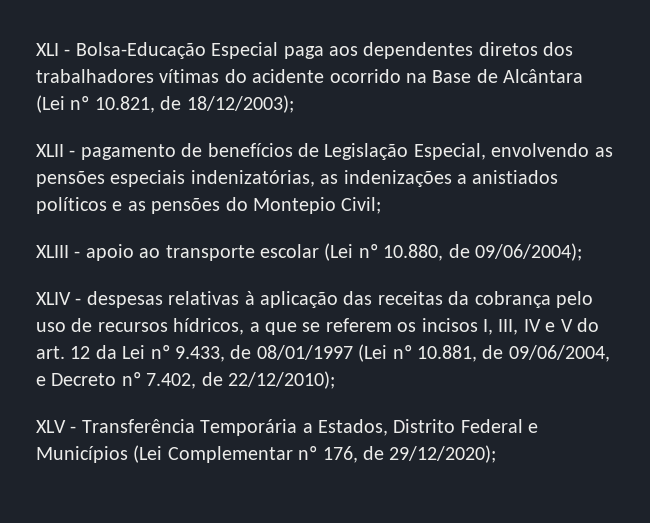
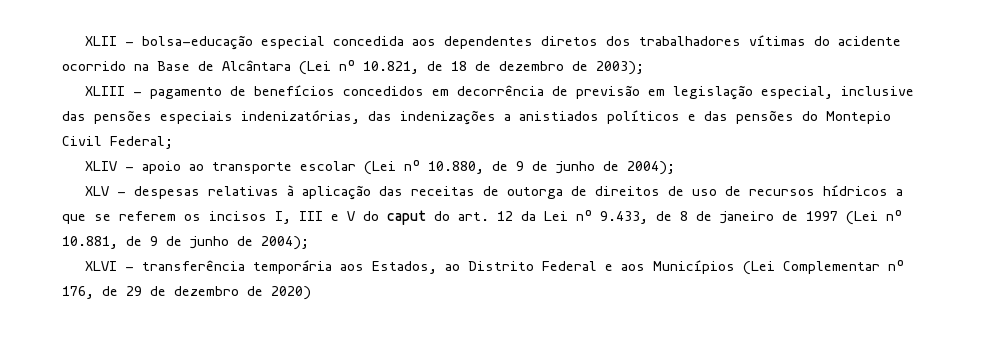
- XLI - Bolsa-Educação Especial paga aos dependentes diretos dos trabalhadores vítimas do acidente ocorrido na Base de Alcântara (Lei nº 10.821, de 18/12/2003);
- XLII - pagamento de benefícios de Legislação Especial, envolvendo as pensões especiais indenizatórias, as indenizações a anistiados políticos e as pensões do Montepio Civil;
- XLIII - apoio ao transporte escolar (Lei nº 10.880, de 09/06/2004);
- XLIV - despesas relativas à aplicação das receitas da cobrança pelo uso de recursos hídricos, a que se referem os incisos I, III, IV e V do art. 12 da Lei nº 9.433, de 08/01/1997 (Lei nº 10.881, de 09/06/2004, e Decreto nº 7.402, de 22/12/2010);
- XLV - Transferência Temporária a Estados, Distrito Federal e Municípios (Lei Complementar nº 176, de 29/12/2020);
+ XLII - bolsa-educação especial concedida aos dependentes diretos dos trabalhadores vítimas do acidente ocorrido na Base de Alcântara (Lei nº 10.821, de 18 de dezembro de 2003);
+ XLIII - pagamento de benefícios concedidos em decorrência de previsão em legislação especial, inclusive das pensões especiais indenizatórias, das indenizações a anistiados políticos e das pensões do Montepio Civil Federal;
+ XLIV - apoio ao transporte escolar (Lei nº 10.880, de 9 de junho de 2004);
+ XLV - despesas relativas à aplicação das receitas de outorga de direitos de uso de recursos hídricos a que se referem os incisos I, III e V do caput do art. 12 da Lei nº 9.433, de 8 de janeiro de 1997 (Lei nº 10.881, de 9 de junho de 2004);
+ XLVI - transferência temporária aos Estados, ao Distrito Federal e aos Municípios (Lei Complementar nº 176, de 29 de dezembro de 2020)

